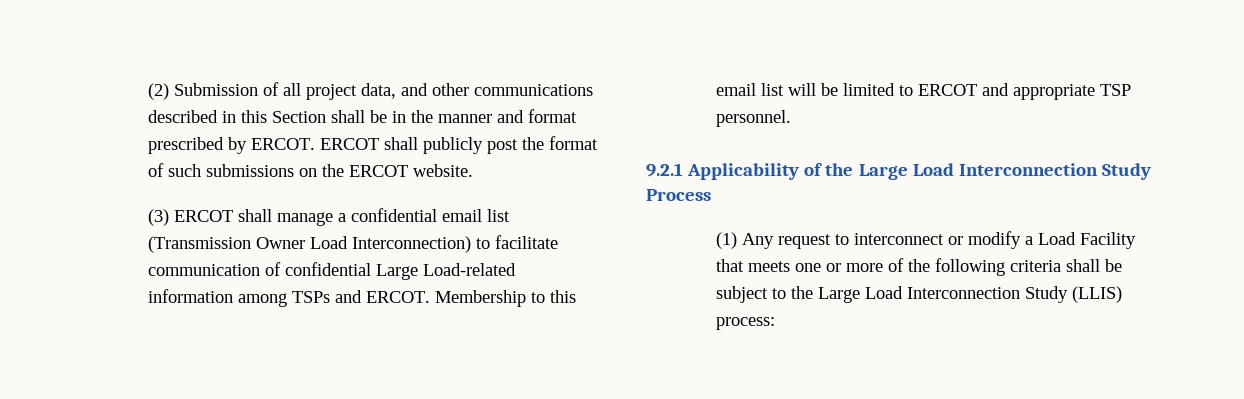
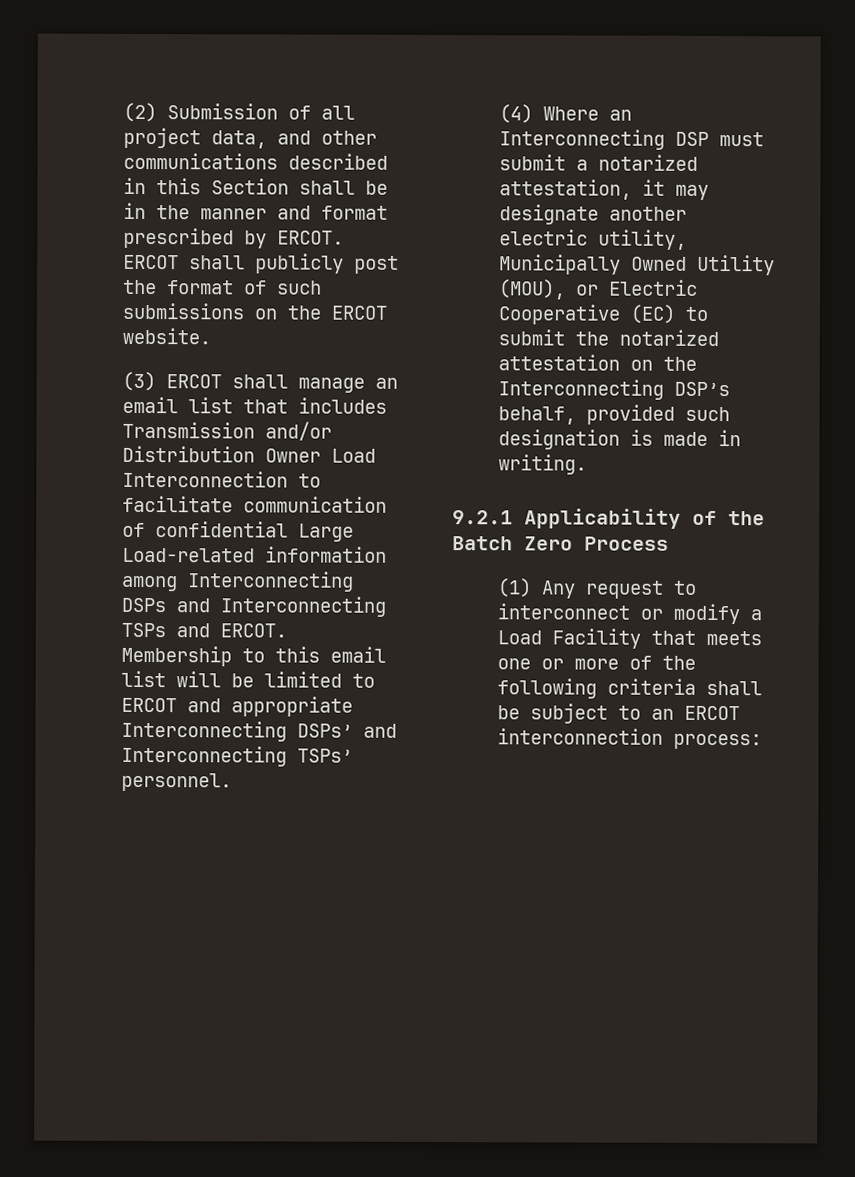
- (3) ERCOT shall manage a confidential email list (Transmission Owner Load Interconnection) to facilitate communication of confidential Large Load-related information among TSPs and ERCOT.
+ (3) ERCOT shall manage an email list that includes Transmission and/or Distribution Owner Load Interconnection to facilitate communication of confidential Large Load-related information among Interconnecting DSPs and Interconnecting TSPs and ERCOT.
- Membership to this email list will be limited to ERCOT and appropriate TSP personnel.
+ Membership to this email list will be limited to ERCOT and appropriate Interconnecting DSPs’ and Interconnecting TSPs’ personnel.
+ (4) Where an Interconnecting DSP must submit a notarized attestation, it may designate another electric utility, Municipally Owned Utility (MOU), or Electric Cooperative (EC) to submit the notarized attestation on the Interconnecting DSP’s behalf, provided such designation is made in writing.
- 9.2.1 Applicability of the Large Load Interconnection Study Process
+ 9.2.1 Applicability of the Batch Zero Process
- (1) Any request to interconnect or modify a Load Facility that meets one or more of the following criteria shall be subject to the Large Load Interconnection Study (LLIS) process:
+ (1) Any request to interconnect or modify a Load Facility that meets one or more of the following criteria shall be subject to an ERCOT interconnection process:

